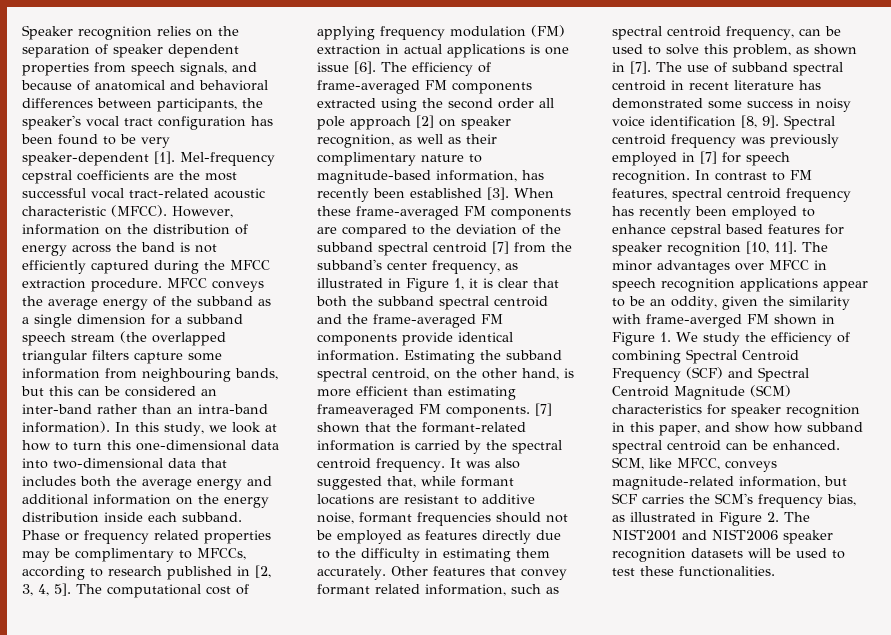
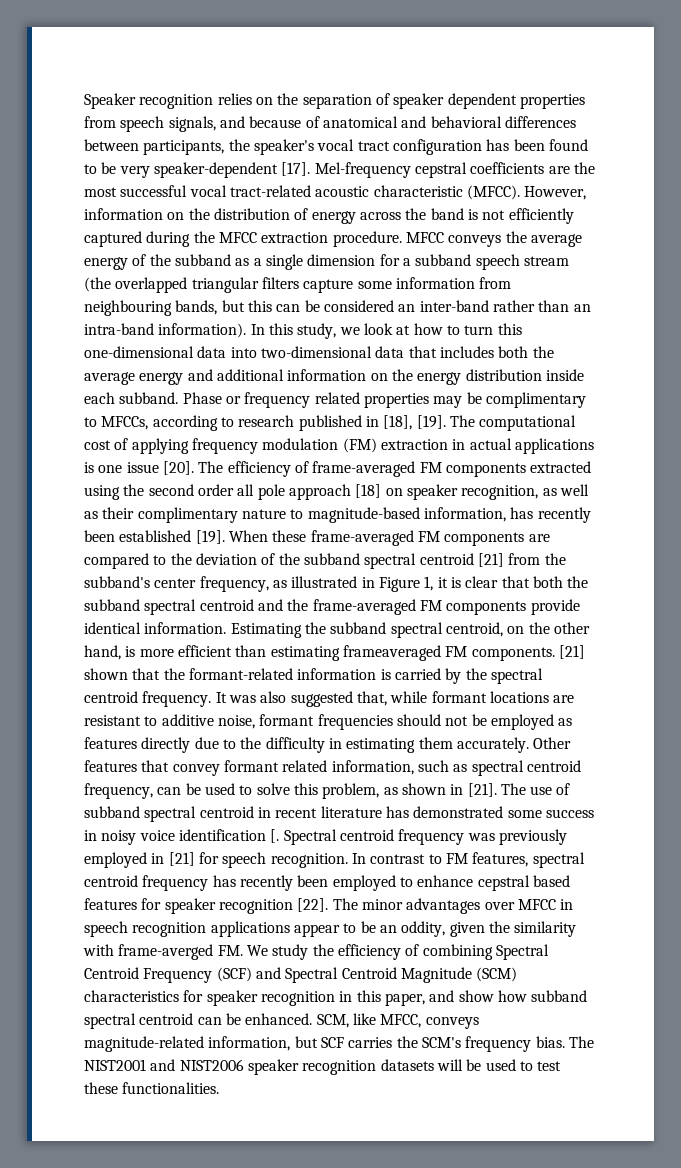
- Speaker recognition relies on the separation of speaker dependent properties from speech signals, and because of anatomical and behavioral differences between participants, the speaker's vocal tract configuration has been found to be very speaker-dependent [1].
+ Speaker recognition relies on the separation of speaker dependent properties from speech signals, and because of anatomical and behavioral differences between participants, the speaker's vocal tract configuration has been found to be very speaker-dependent [17].
- Phase or frequency related properties may be complimentary to MFCCs, according to research published in [2, 3, 4, 5].
+ Phase or frequency related properties may be complimentary to MFCCs, according to research published in [18], [19].
- The computational cost of applying frequency modulation (FM) extraction in actual applications is one issue [6].
+ The computational cost of applying frequency modulation (FM) extraction in actual applications is one issue [20].
- The efficiency of frame-averaged FM components extracted using the second order all pole approach [2] on speaker recognition, as well as their complimentary nature to magnitude-based information, has recently been established [3].
+ The efficiency of frame-averaged FM components extracted using the second order all pole approach [18] on speaker recognition, as well as their complimentary nature to magnitude-based information, has recently been established [19].
- When these frame-averaged FM components are compared to the deviation of the subband spectral centroid [7] from the subband's center frequency, as illustrated in Figure 1, it is clear that both the subband spectral centroid and the frame-averaged FM components provide identical information.
+ When these frame-averaged FM components are compared to the deviation of the subband spectral centroid [21] from the subband's center frequency, as illustrated in Figure 1, it is clear that both the subband spectral centroid and the frame-averaged FM components provide identical information.
- [7] shown that the formant-related information is carried by the spectral centroid frequency.
+ [21] shown that the formant-related information is carried by the spectral centroid frequency.
- Other features that convey formant related information, such as spectral centroid frequency, can be used to solve this problem, as shown in [7].
+ Other features that convey formant related information, such as spectral centroid frequency, can be used to solve this problem, as shown in [21].
- The use of subband spectral centroid in recent literature has demonstrated some success in noisy voice identification [8, 9].
+ The use of subband spectral centroid in recent literature has demonstrated some success in noisy voice identification [.
- Spectral centroid frequency was previously employed in [7] for speech recognition.
+ Spectral centroid frequency was previously employed in [21] for speech recognition.
- In contrast to FM features, spectral centroid frequency has recently been employed to enhance cepstral based features for speaker recognition [10, 11].
+ In contrast to FM features, spectral centroid frequency has recently been employed to enhance cepstral based features for speaker recognition [22].
- The minor advantages over MFCC in speech recognition applications appear to be an oddity, given the similarity with frame-averged FM shown in Figure 1. We study the efficiency of combining Spectral Centroid Frequency (SCF) and Spectral Centroid Magnitude (SCM) characteristics for speaker recognition in this paper, and show how subband spectral centroid can be enhanced.
+ The minor advantages over MFCC in speech recognition applications appear to be an oddity, given the similarity with frame-averged FM. We study the efficiency of combining Spectral Centroid Frequency (SCF) and Spectral Centroid Magnitude (SCM) characteristics for speaker recognition in this paper, and show how subband spectral centroid can be enhanced.
- SCM, like MFCC, conveys magnitude-related information, but SCF carries the SCM's frequency bias, as illustrated in Figure 2. The NIST2001 and NIST2006 speaker recognition datasets will be used to test these functionalities.
+ SCM, like MFCC, conveys magnitude-related information, but SCF carries the SCM's frequency bias. The NIST2001 and NIST2006 speaker recognition datasets will be used to test these functionalities.

